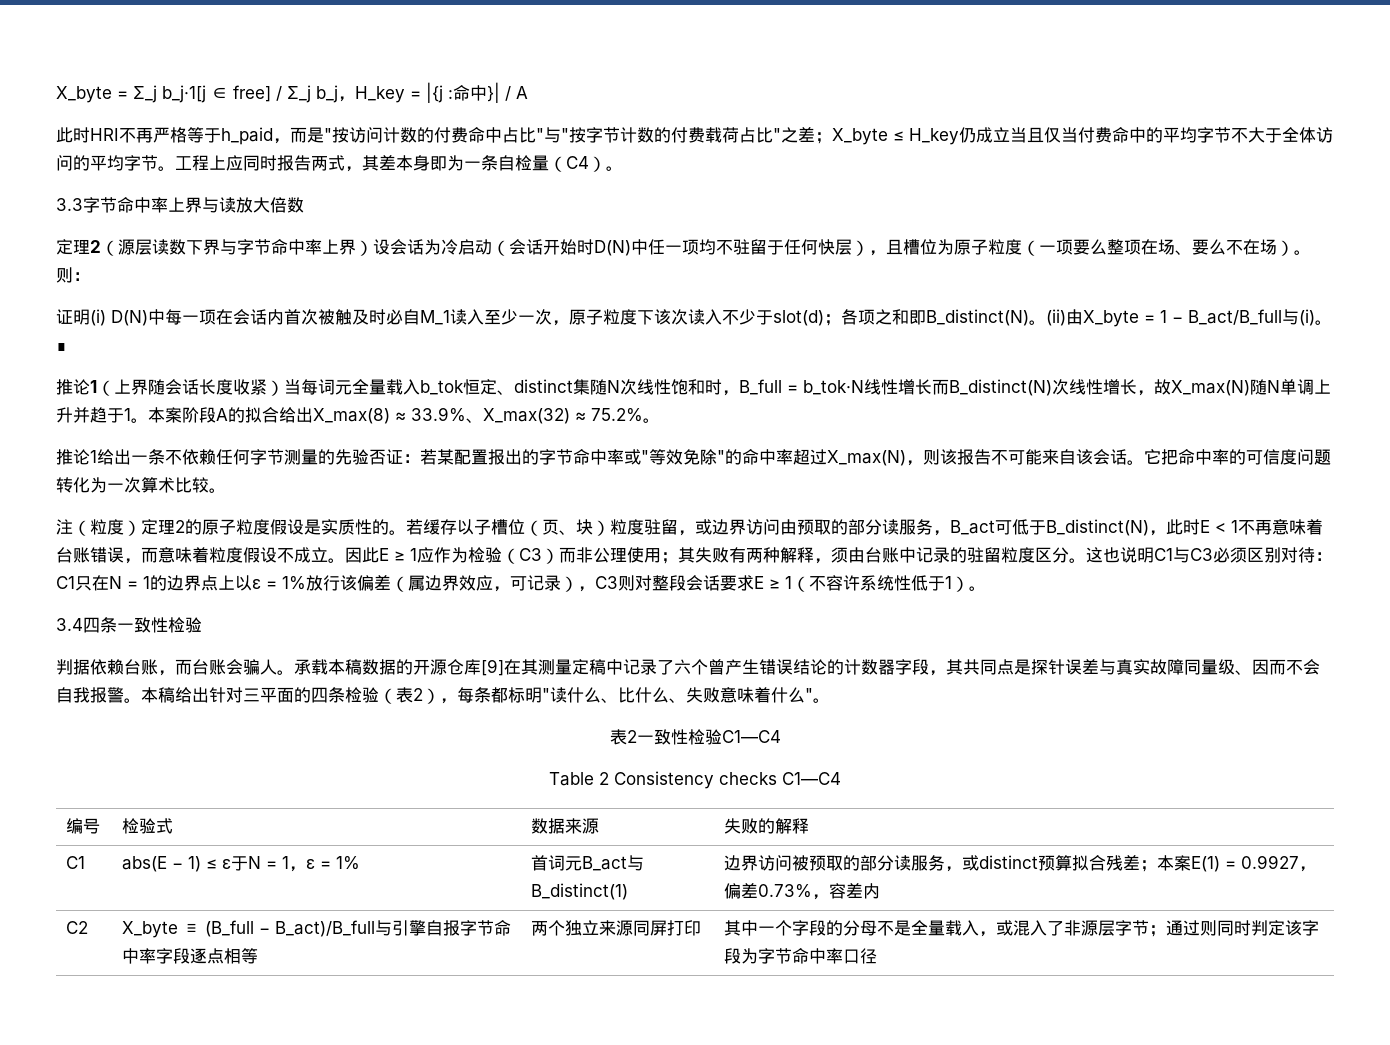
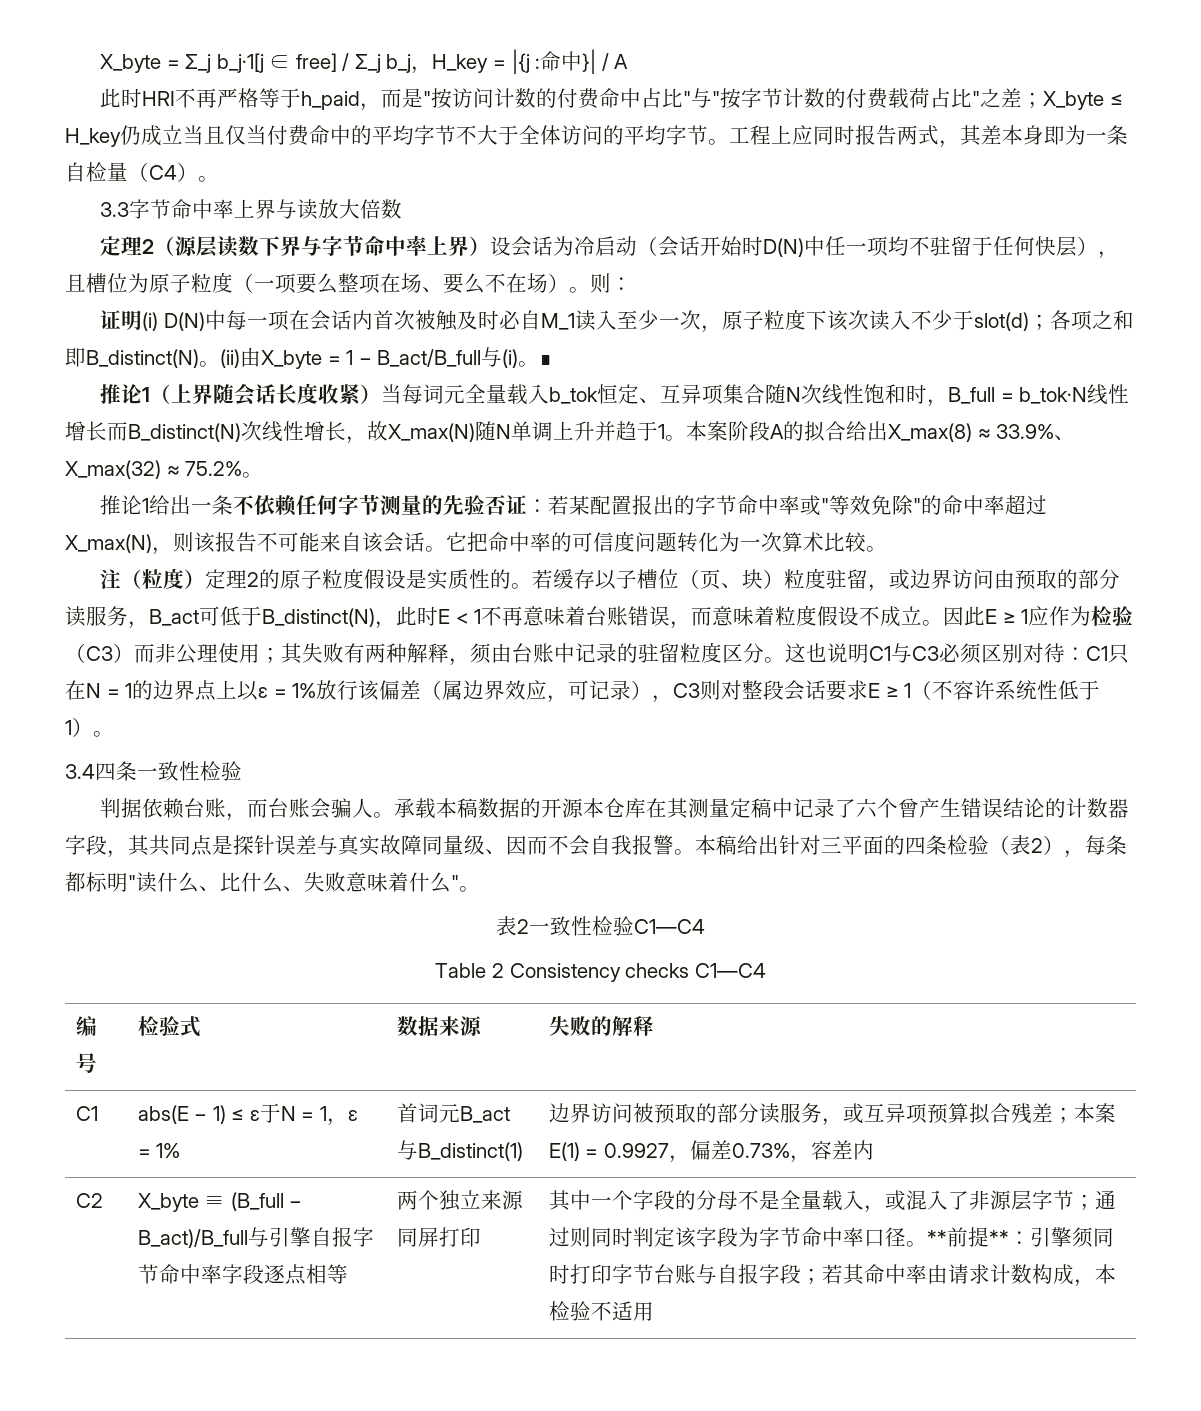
- 推论1（上界随会话长度收紧）当每词元全量载入b_tok恒定、distinct集随N次线性饱和时，B_full = b_tok·N线性增长而B_distinct(N)次线性增长，故X_max(N)随N单调上升并趋于1。
+ 推论1（上界随会话长度收紧）当每词元全量载入b_tok恒定、互异项集合随N次线性饱和时，B_full = b_tok·N线性增长而B_distinct(N)次线性增长，故X_max(N)随N单调上升并趋于1。
- 承载本稿数据的开源仓库[9]在其测量定稿中记录了六个曾产生错误结论的计数器字段，其共同点是探针误差与真实故障同量级、因而不会自我报警。
+ 承载本稿数据的开源本仓库在其测量定稿中记录了六个曾产生错误结论的计数器字段，其共同点是探针误差与真实故障同量级、因而不会自我报警。
- C1 | abs(E − 1) ≤ ε于N = 1，ε = 1% | 首词元B_act与B_distinct(1) | 边界访问被预取的部分读服务，或distinct预算拟合残差；本案E(1) = 0.9927，偏差0.73%，容差内
+ C1 | abs(E − 1) ≤ ε于N = 1，ε = 1% | 首词元B_act与B_distinct(1) | 边界访问被预取的部分读服务，或互异项预算拟合残差；本案E(1) = 0.9927，偏差0.73%，容差内
- 其中一个字段的分母不是全量载入，或混入了非源层字节；通过则同时判定该字段为字节命中率口径
+ 其中一个字段的分母不是全量载入，或混入了非源层字节；通过则同时判定该字段为字节命中率口径。**前提**：引擎须同时打印字节台账与自报字段；若其命中率由请求计数构成，本检验不适用

